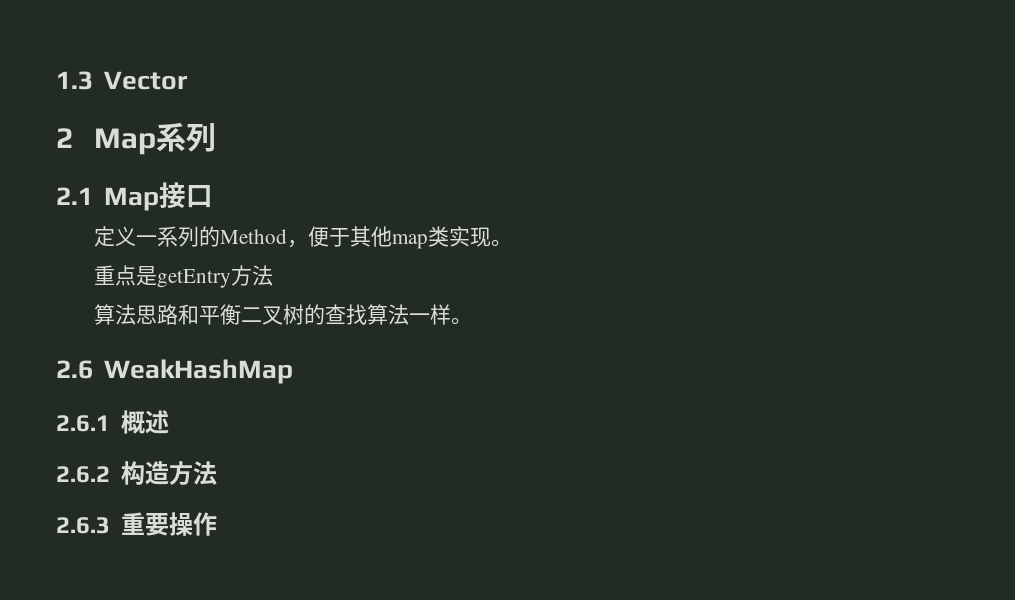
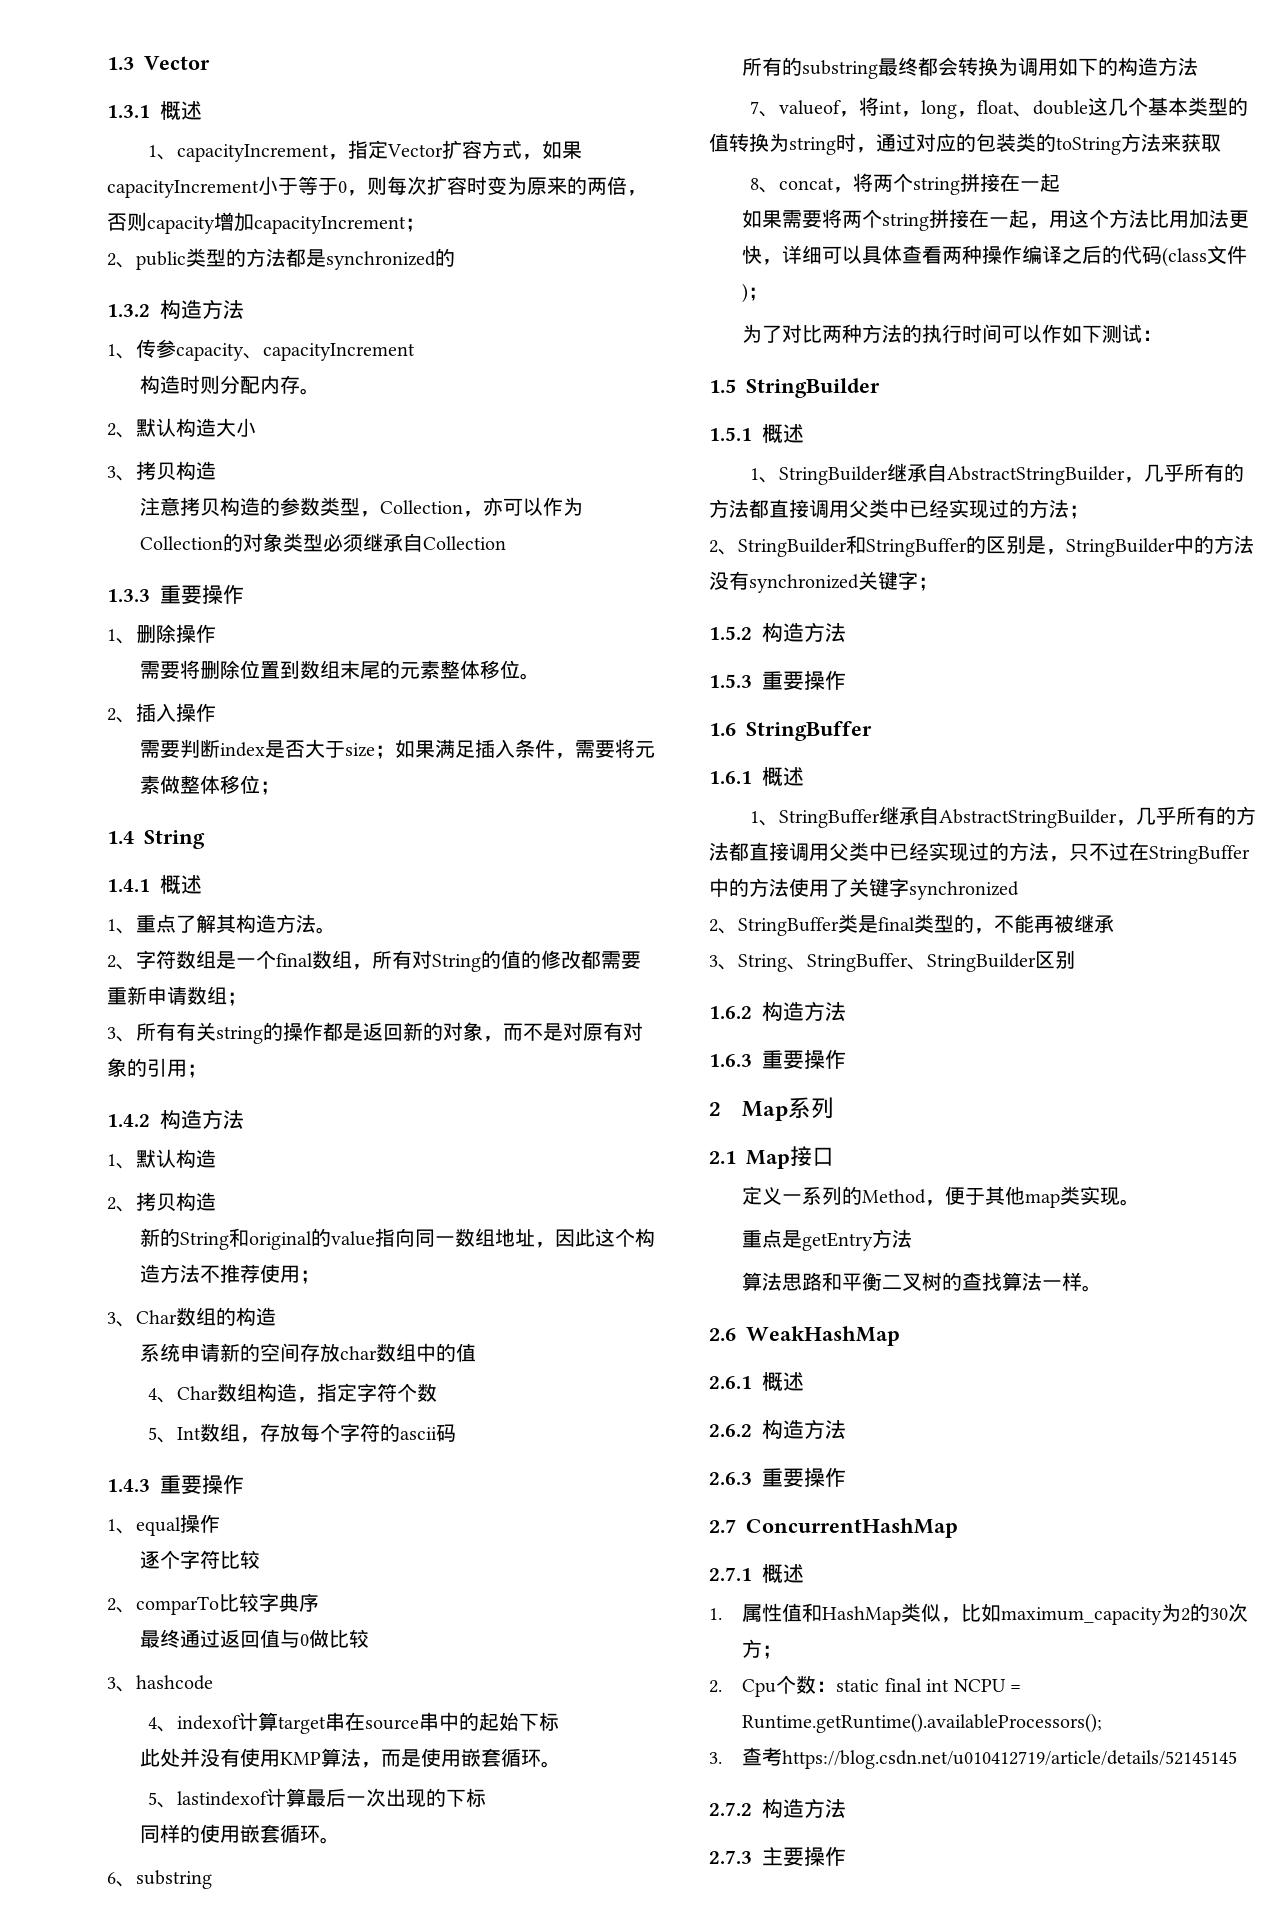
+ 1.3.1概述
+ 1、capacityIncrement，指定Vector扩容方式，如果capacityIncrement小于等于0，则每次扩容时变为原来的两倍，否则capacity增加capacityIncrement；
+ 2、public类型的方法都是synchronized的
+ 1.3.2构造方法
+ 1、传参capacity、capacityIncrement
+ 构造时则分配内存。
+ 2、默认构造大小
+ 3、拷贝构造
+ 注意拷贝构造的参数类型，Collection，亦可以作为Collection的对象类型必须继承自Collection
+ 1.3.3重要操作
+ 1、删除操作
+ 需要将删除位置到数组末尾的元素整体移位。
+ 2、插入操作
+ 需要判断index是否大于size；如果满足插入条件，需要将元素做整体移位；
+ 1.4 String
+ 1.4.1概述
+ 1、重点了解其构造方法。
+ 2、字符数组是一个final数组，所有对String的值的修改都需要重新申请数组；
+ 3、所有有关string的操作都是返回新的对象，而不是对原有对象的引用；
+ 1.4.2构造方法
+ 1、默认构造
+ 2、拷贝构造
+ 新的String和original的value指向同一数组地址，因此这个构造方法不推荐使用；
+ 3、Char数组的构造
+ 系统申请新的空间存放char数组中的值
+ 4、Char数组构造，指定字符个数
+ 5、Int数组，存放每个字符的ascii码
+ 1.4.3重要操作
+ 1、equal操作
+ 逐个字符比较
+ 2、comparTo比较字典序
+ 最终通过返回值与0做比较
+ 3、hashcode
+ 4、indexof计算target串在source串中的起始下标
+ 此处并没有使用KMP算法，而是使用嵌套循环。
+ 5、lastindexof计算最后一次出现的下标
+ 同样的使用嵌套循环。
+ 6、substring
+ 所有的substring最终都会转换为调用如下的构造方法
+ 7、valueof，将int，long，float、double这几个基本类型的值转换为string时，通过对应的包装类的toString方法来获取
+ 8、concat，将两个string拼接在一起
+ 如果需要将两个string拼接在一起，用这个方法比用加法更快，详细可以具体查看两种操作编译之后的代码(class文件)；
+ 为了对比两种方法的执行时间可以作如下测试：
+ 1.5 StringBuilder
+ 1.5.1概述
+ 1、StringBuilder继承自AbstractStringBuilder，几乎所有的方法都直接调用父类中已经实现过的方法；
+ 2、StringBuilder和StringBuffer的区别是，StringBuilder中的方法没有synchronized关键字；
+ 1.5.2构造方法
+ 1.5.3重要操作
+ 1.6 StringBuffer
+ 1.6.1概述
+ 1、StringBuffer继承自AbstractStringBuilder，几乎所有的方法都直接调用父类中已经实现过的方法，只不过在StringBuffer中的方法使用了关键字synchronized
+ 2、StringBuffer类是final类型的，不能再被继承
+ 3、String、StringBuffer、StringBuilder区别
+ 1.6.2构造方法
+ 1.6.3重要操作
+ 2.7 ConcurrentHashMap
+ 2.7.1概述
+ 1.属性值和HashMap类似，比如maximum_capacity为2的30次方；
+ 2. Cpu个数：static final int NCPU = Runtime.getRuntime().availableProcessors();
+ 3.查考https://blog.csdn.net/u010412719/article/details/52145145
+ 2.7.2构造方法
+ 2.7.3主要操作

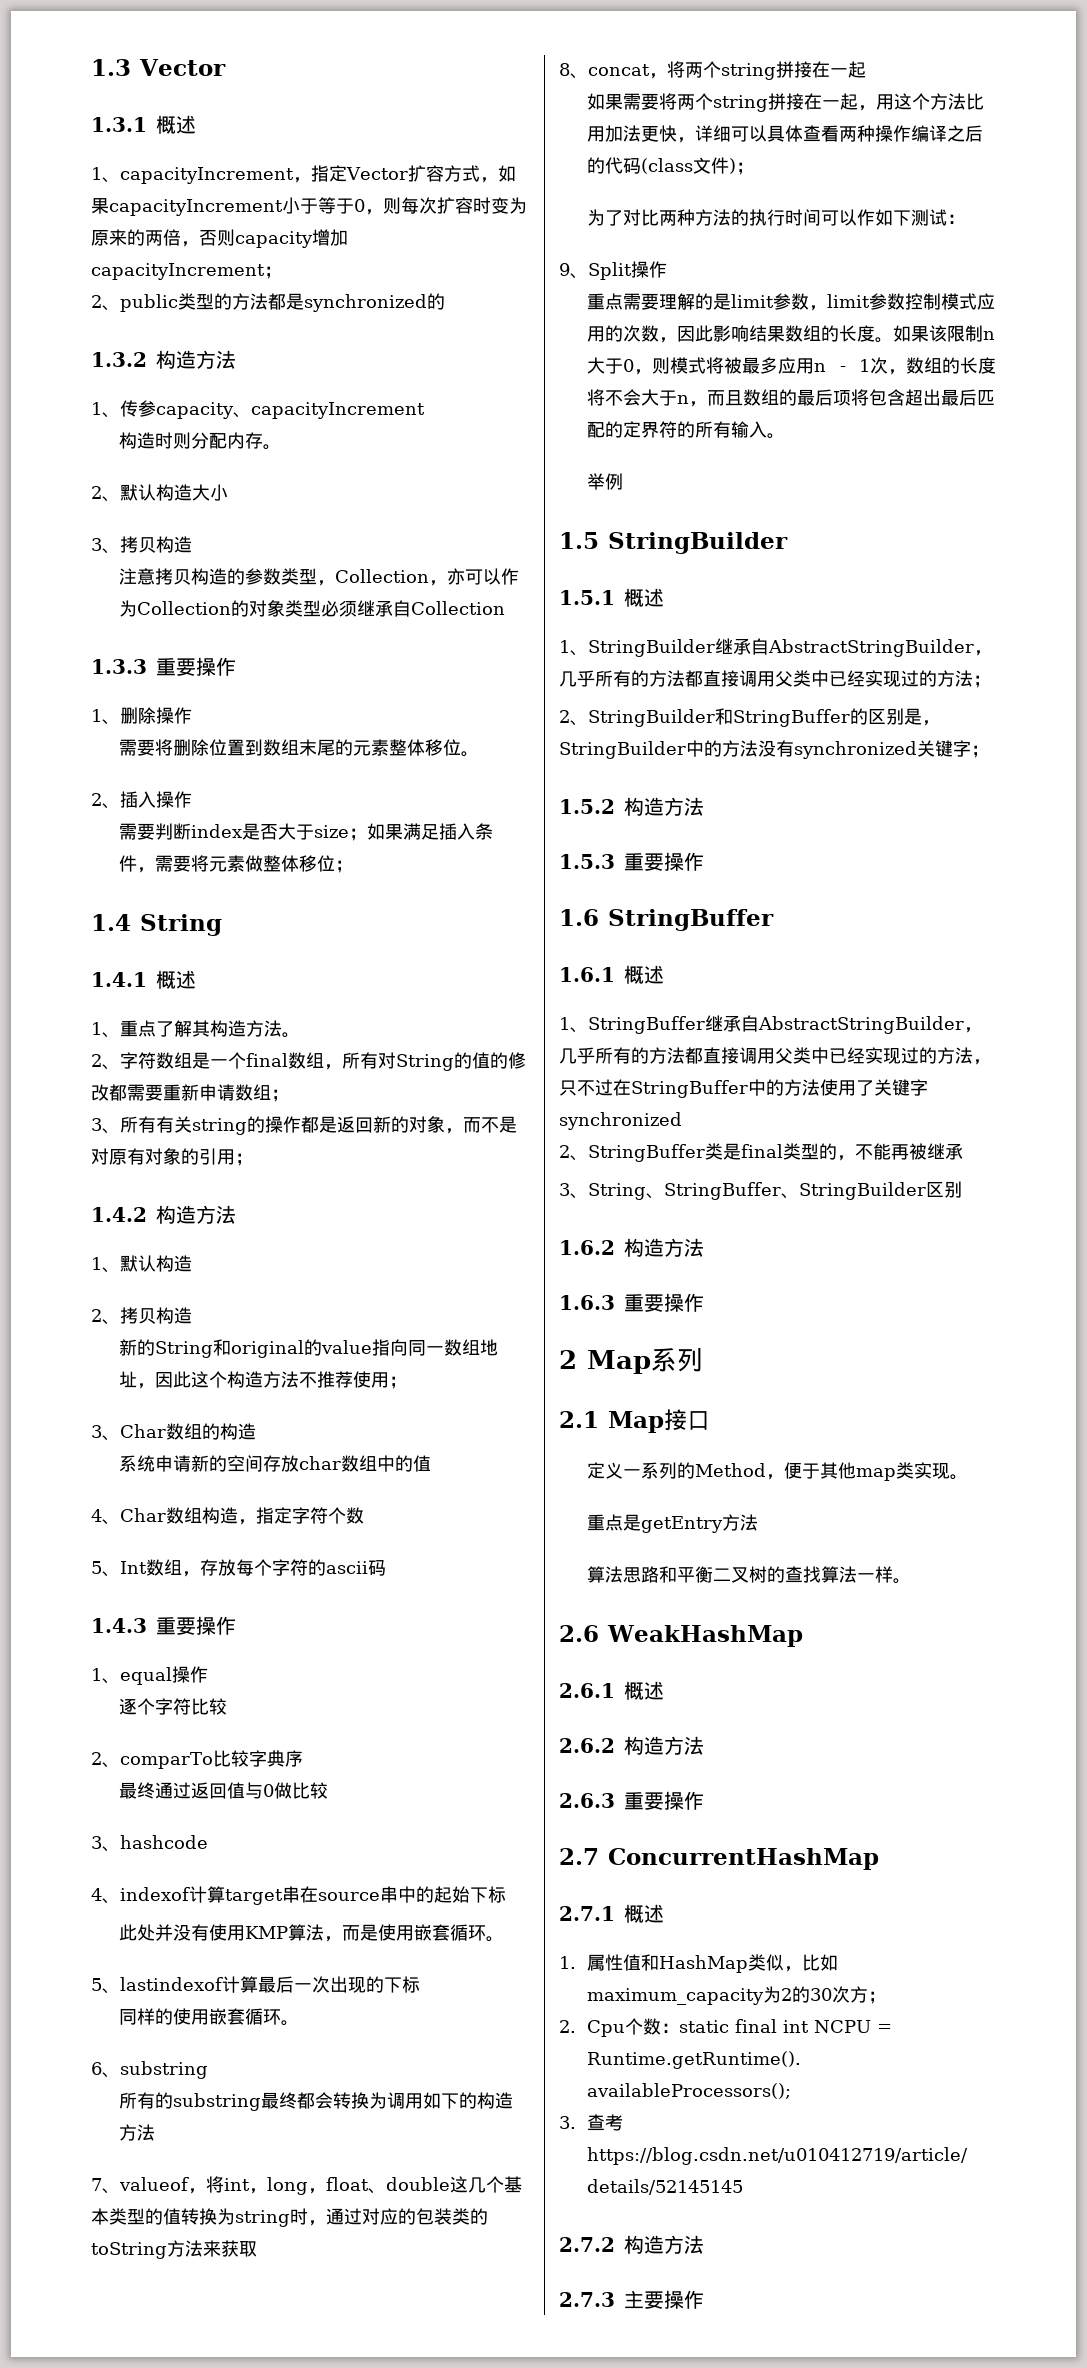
+ 9、Split操作
+ 重点需要理解的是limit参数，limit参数控制模式应用的次数，因此影响结果数组的长度。如果该限制n大于0，则模式将被最多应用n - 1次，数组的长度将不会大于n，而且数组的最后项将包含超出最后匹配的定界符的所有输入。
+ 举例

